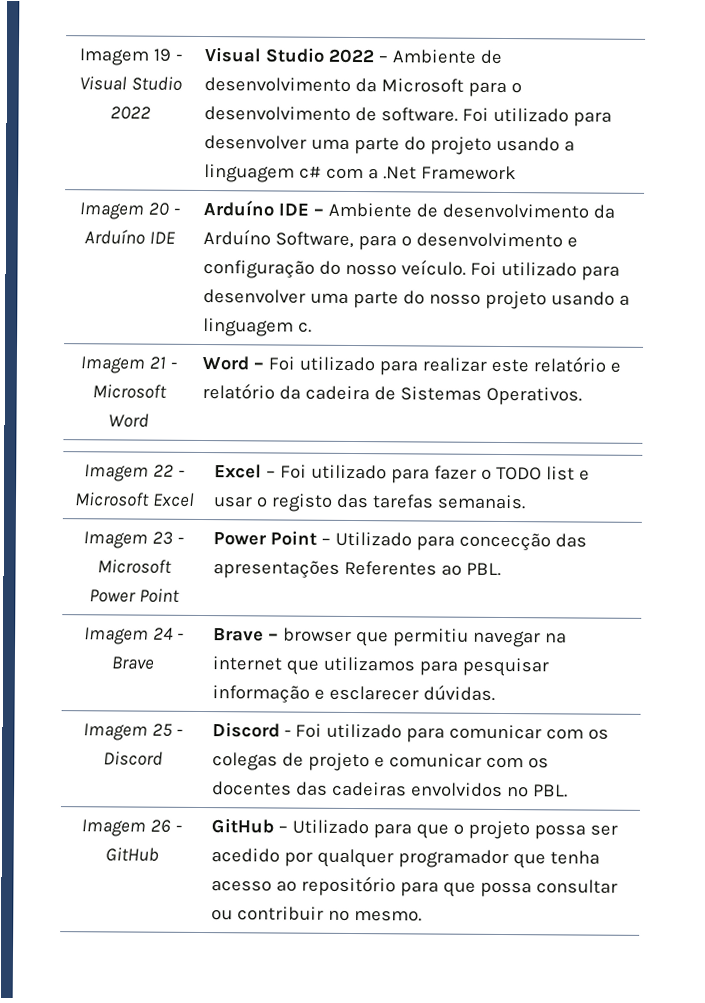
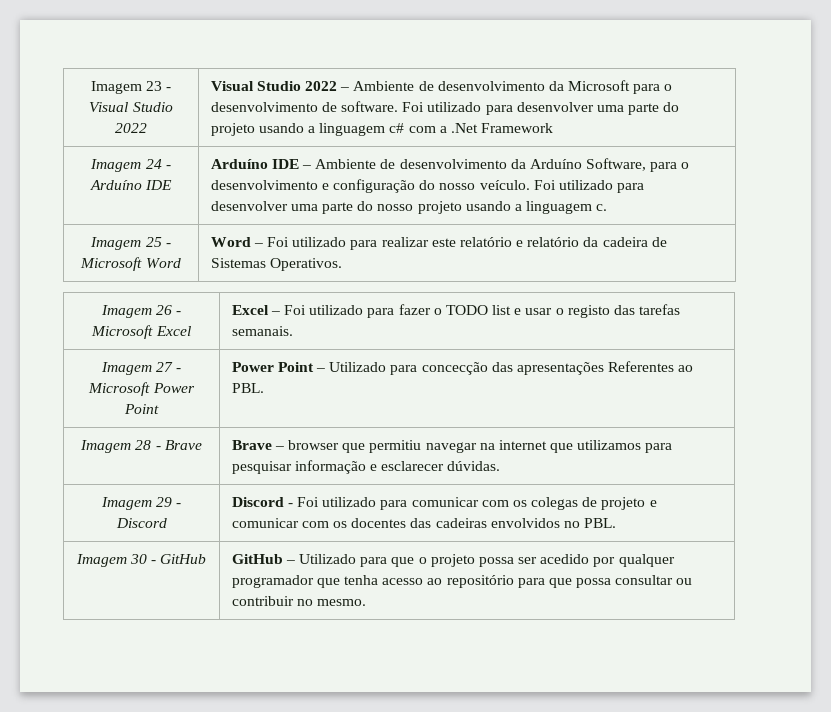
- Imagem 19 - Visual Studio 2022 | Visual Studio 2022 – Ambiente de desenvolvimento da Microsoft para o desenvolvimento de software. Foi utilizado para desenvolver uma parte do projeto usando a linguagem c# com a .Net Framework
+ Imagem 23 - Visual Studio 2022 | Visual Studio 2022 – Ambiente de desenvolvimento da Microsoft para o desenvolvimento de software. Foi utilizado para desenvolver uma parte do projeto usando a linguagem c# com a .Net Framework
- Imagem 20 - Arduíno IDE | Arduíno IDE – Ambiente de desenvolvimento da Arduíno Software, para o desenvolvimento e configuração do nosso veículo. Foi utilizado para desenvolver uma parte do nosso projeto usando a linguagem c.
+ Imagem 24 - Arduíno IDE | Arduíno IDE – Ambiente de desenvolvimento da Arduíno Software, para o desenvolvimento e configuração do nosso veículo. Foi utilizado para desenvolver uma parte do nosso projeto usando a linguagem c.
- Imagem 21 - Microsoft Word | Word – Foi utilizado para realizar este relatório e relatório da cadeira de Sistemas Operativos.
+ Imagem 25 - Microsoft Word | Word – Foi utilizado para realizar este relatório e relatório da cadeira de Sistemas Operativos.
- Imagem 22 - Microsoft Excel | Excel – Foi utilizado para fazer o TODO list e usar o registo das tarefas semanais.
+ Imagem 26 - Microsoft Excel | Excel – Foi utilizado para fazer o TODO list e usar o registo das tarefas semanais.
- Imagem 23 - Microsoft Power Point | Power Point – Utilizado para concecção das apresentações Referentes ao PBL.
+ Imagem 27 - Microsoft Power Point | Power Point – Utilizado para concecção das apresentações Referentes ao PBL.
- Imagem 24 - Brave | Brave – browser que permitiu navegar na internet que utilizamos para pesquisar informação e esclarecer dúvidas.
+ Imagem 28 - Brave | Brave – browser que permitiu navegar na internet que utilizamos para pesquisar informação e esclarecer dúvidas.
- Imagem 25 - Discord | Discord - Foi utilizado para comunicar com os colegas de projeto e comunicar com os docentes das cadeiras envolvidos no PBL.
+ Imagem 29 - Discord | Discord - Foi utilizado para comunicar com os colegas de projeto e comunicar com os docentes das cadeiras envolvidos no PBL.
- Imagem 26 - GitHub | GitHub – Utilizado para que o projeto possa ser acedido por qualquer programador que tenha acesso ao repositório para que possa consultar ou contribuir no mesmo.
+ Imagem 30 - GitHub | GitHub – Utilizado para que o projeto possa ser acedido por qualquer programador que tenha acesso ao repositório para que possa consultar ou contribuir no mesmo.

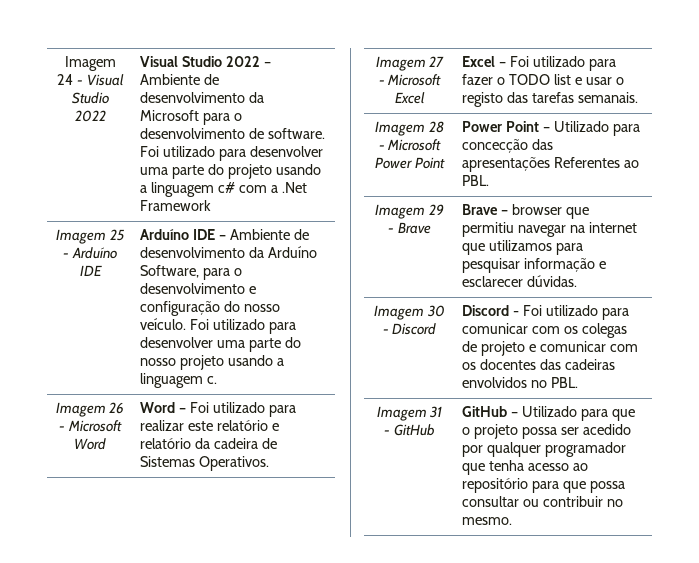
- Imagem 23 - Visual Studio 2022 | Visual Studio 2022 – Ambiente de desenvolvimento da Microsoft para o desenvolvimento de software. Foi utilizado para desenvolver uma parte do projeto usando a linguagem c# com a .Net Framework
+ Imagem 24 - Visual Studio 2022 | Visual Studio 2022 – Ambiente de desenvolvimento da Microsoft para o desenvolvimento de software. Foi utilizado para desenvolver uma parte do projeto usando a linguagem c# com a .Net Framework
- Imagem 24 - Arduíno IDE | Arduíno IDE – Ambiente de desenvolvimento da Arduíno Software, para o desenvolvimento e configuração do nosso veículo. Foi utilizado para desenvolver uma parte do nosso projeto usando a linguagem c.
+ Imagem 25 - Arduíno IDE | Arduíno IDE – Ambiente de desenvolvimento da Arduíno Software, para o desenvolvimento e configuração do nosso veículo. Foi utilizado para desenvolver uma parte do nosso projeto usando a linguagem c.
- Imagem 25 - Microsoft Word | Word – Foi utilizado para realizar este relatório e relatório da cadeira de Sistemas Operativos.
+ Imagem 26 - Microsoft Word | Word – Foi utilizado para realizar este relatório e relatório da cadeira de Sistemas Operativos.
- Imagem 26 - Microsoft Excel | Excel – Foi utilizado para fazer o TODO list e usar o registo das tarefas semanais.
+ Imagem 27 - Microsoft Excel | Excel – Foi utilizado para fazer o TODO list e usar o registo das tarefas semanais.
- Imagem 27 - Microsoft Power Point | Power Point – Utilizado para concecção das apresentações Referentes ao PBL.
+ Imagem 28 - Microsoft Power Point | Power Point – Utilizado para concecção das apresentações Referentes ao PBL.
- Imagem 28 - Brave | Brave – browser que permitiu navegar na internet que utilizamos para pesquisar informação e esclarecer dúvidas.
+ Imagem 29 - Brave | Brave – browser que permitiu navegar na internet que utilizamos para pesquisar informação e esclarecer dúvidas.
- Imagem 29 - Discord | Discord - Foi utilizado para comunicar com os colegas de projeto e comunicar com os docentes das cadeiras envolvidos no PBL.
+ Imagem 30 - Discord | Discord - Foi utilizado para comunicar com os colegas de projeto e comunicar com os docentes das cadeiras envolvidos no PBL.
- Imagem 30 - GitHub | GitHub – Utilizado para que o projeto possa ser acedido por qualquer programador que tenha acesso ao repositório para que possa consultar ou contribuir no mesmo.
+ Imagem 31 - GitHub | GitHub – Utilizado para que o projeto possa ser acedido por qualquer programador que tenha acesso ao repositório para que possa consultar ou contribuir no mesmo.

